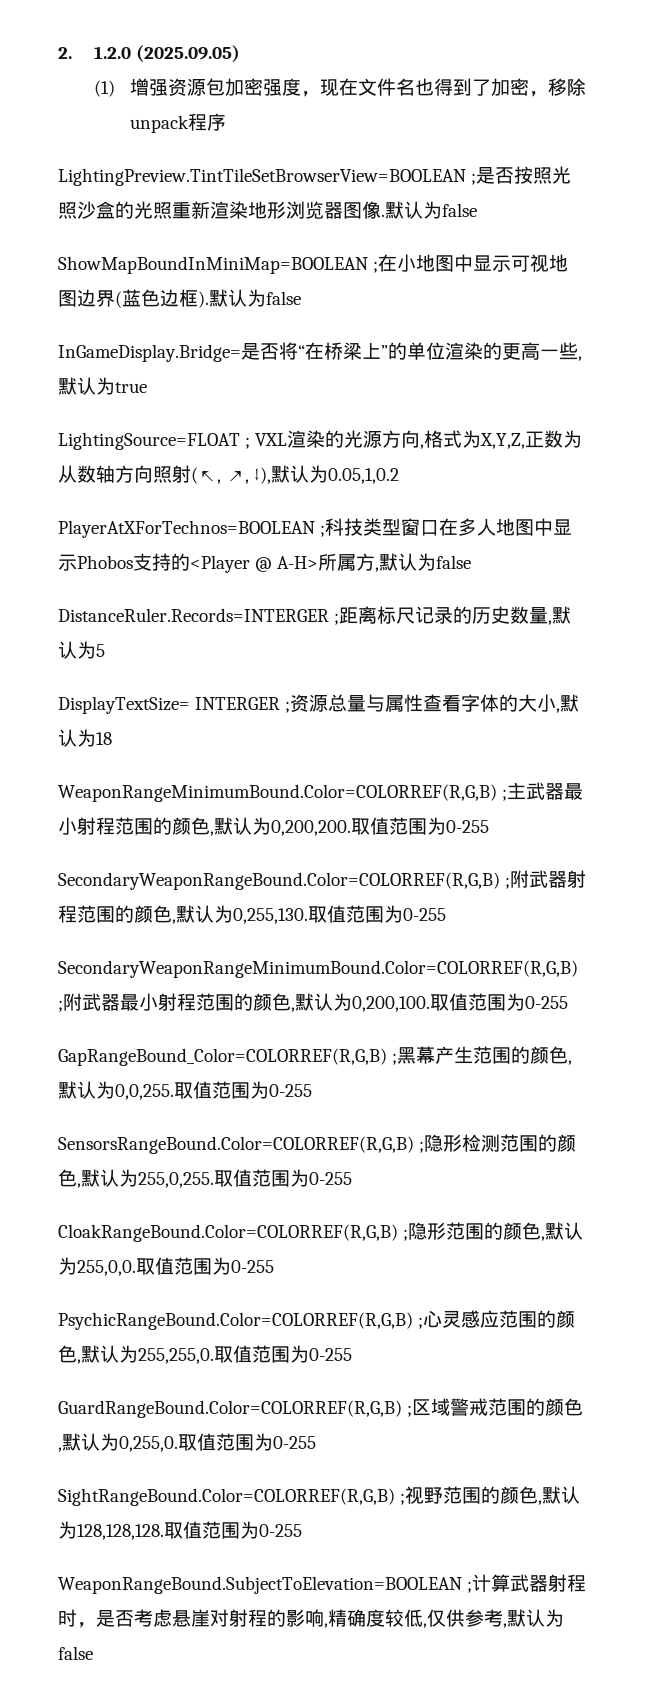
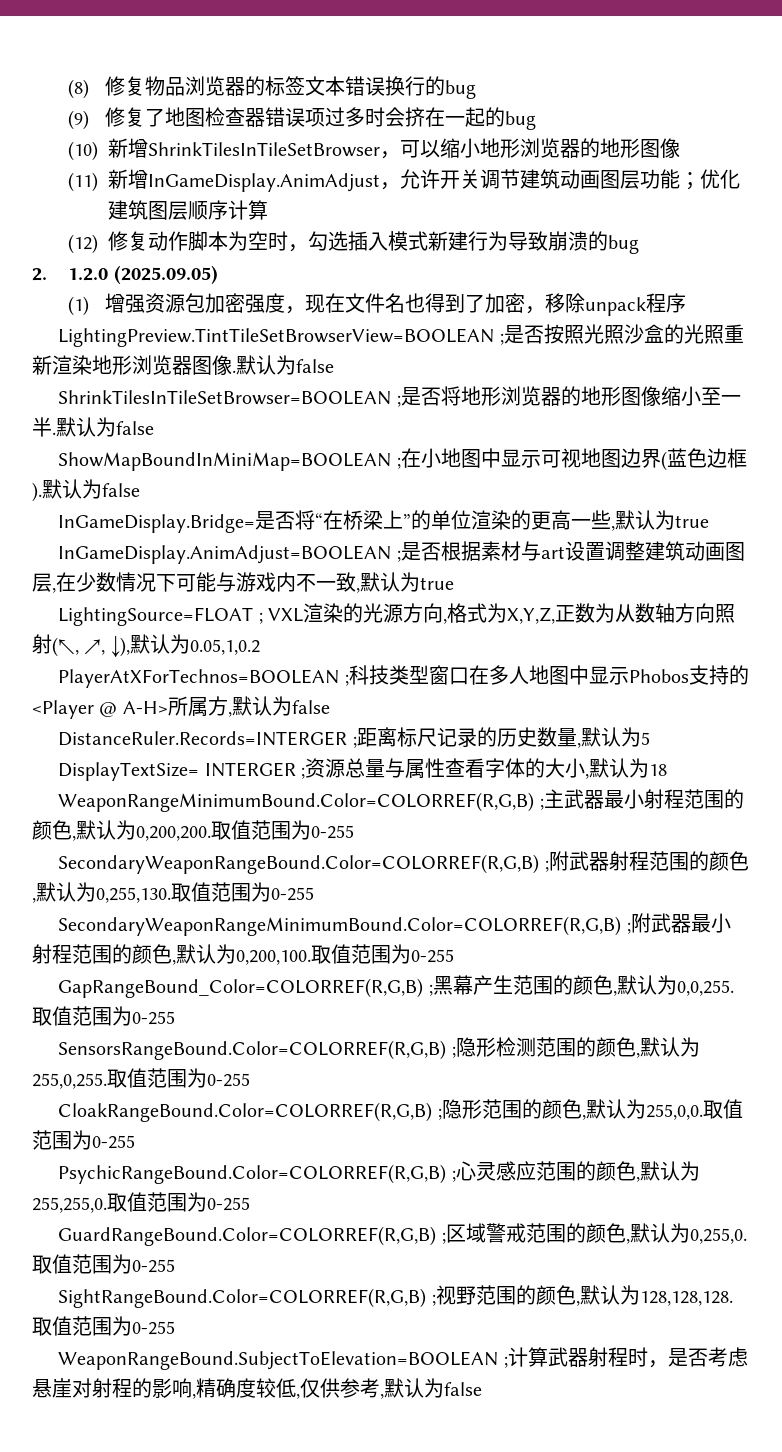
+ (8)修复物品浏览器的标签文本错误换行的bug
+ (9)修复了地图检查器错误项过多时会挤在一起的bug
+ (10)新增ShrinkTilesInTileSetBrowser，可以缩小地形浏览器的地形图像
+ (11)新增InGameDisplay.AnimAdjust，允许开关调节建筑动画图层功能；优化建筑图层顺序计算
+ (12)修复动作脚本为空时，勾选插入模式新建行为导致崩溃的bug
+ ShrinkTilesInTileSetBrowser=BOOLEAN ;是否将地形浏览器的地形图像缩小至一半.默认为false
+ InGameDisplay.AnimAdjust=BOOLEAN ;是否根据素材与art设置调整建筑动画图层,在少数情况下可能与游戏内不一致,默认为true

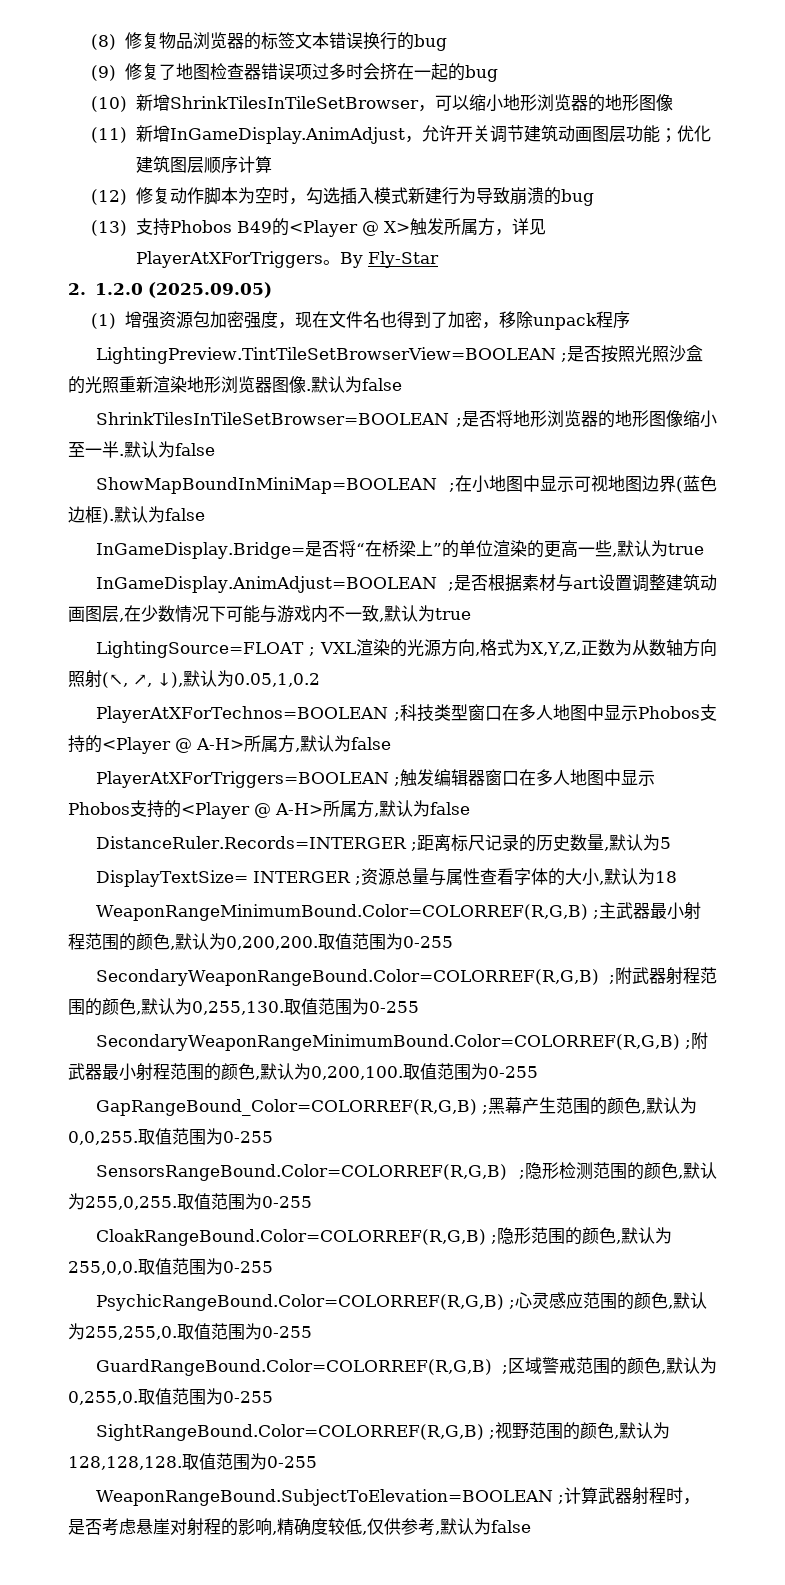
+ (13)支持Phobos B49的<Player @ X>触发所属方，详见PlayerAtXForTriggers。By Fly-Star
+ PlayerAtXForTriggers=BOOLEAN ;触发编辑器窗口在多人地图中显示Phobos支持的<Player @ A-H>所属方,默认为false

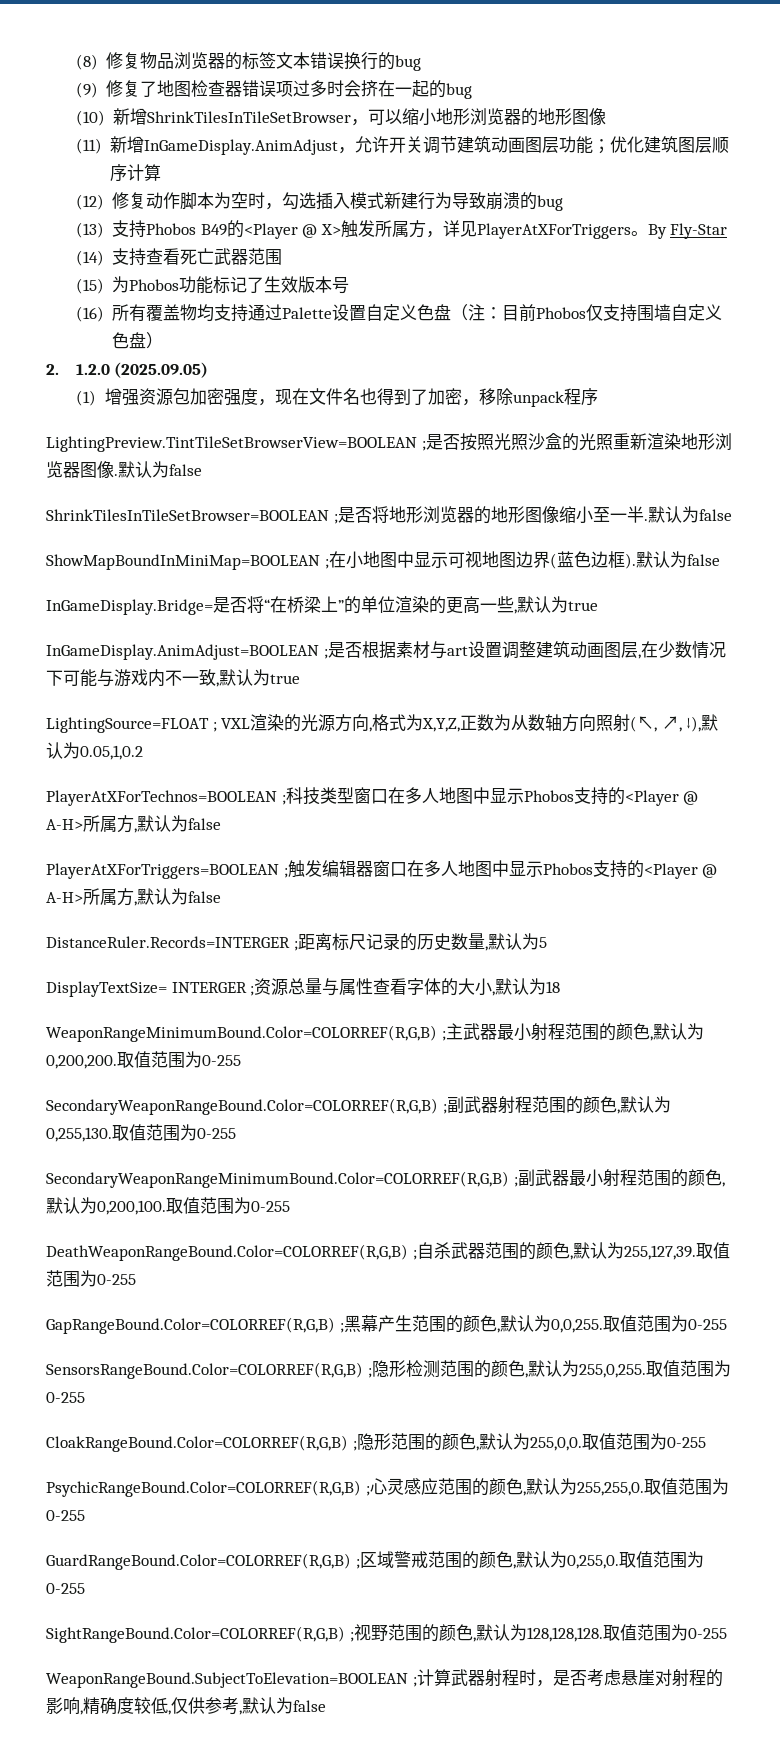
+ (14)支持查看死亡武器范围
+ (15)为Phobos功能标记了生效版本号
+ (16)所有覆盖物均支持通过Palette设置自定义色盘（注：目前Phobos仅支持围墙自定义色盘）
- SecondaryWeaponRangeBound.Color=COLORREF(R,G,B) ;附武器射程范围的颜色,默认为0,255,130.
+ SecondaryWeaponRangeBound.Color=COLORREF(R,G,B) ;副武器射程范围的颜色,默认为0,255,130.
- SecondaryWeaponRangeMinimumBound.Color=COLORREF(R,G,B) ;附武器最小射程范围的颜色,默认为0,200,100.
+ SecondaryWeaponRangeMinimumBound.Color=COLORREF(R,G,B) ;副武器最小射程范围的颜色,默认为0,200,100.
- GapRangeBound_Color=COLORREF(R,G,B) ;黑幕产生范围的颜色,默认为0,0,255.
+ DeathWeaponRangeBound.Color=COLORREF(R,G,B) ;自杀武器范围的颜色,默认为255,127,39.取值范围为0-255
+ GapRangeBound.Color=COLORREF(R,G,B) ;黑幕产生范围的颜色,默认为0,0,255.

